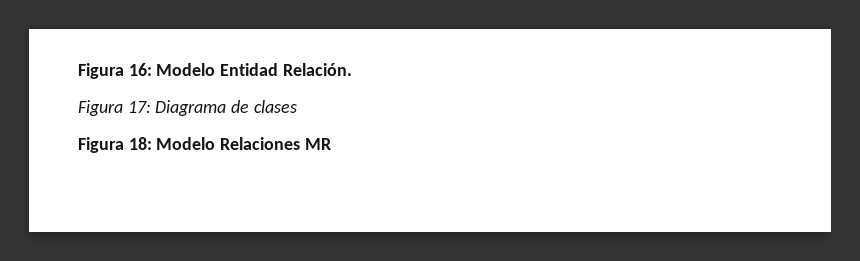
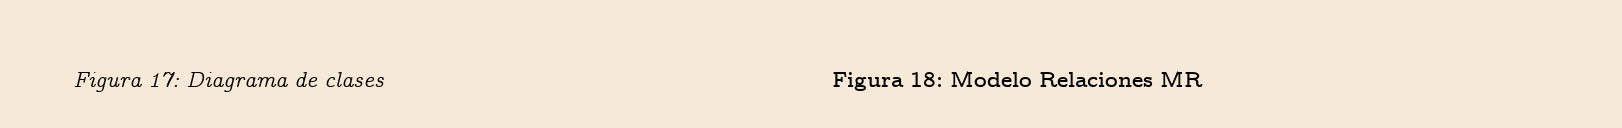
- Figura 16: Modelo Entidad Relación.

